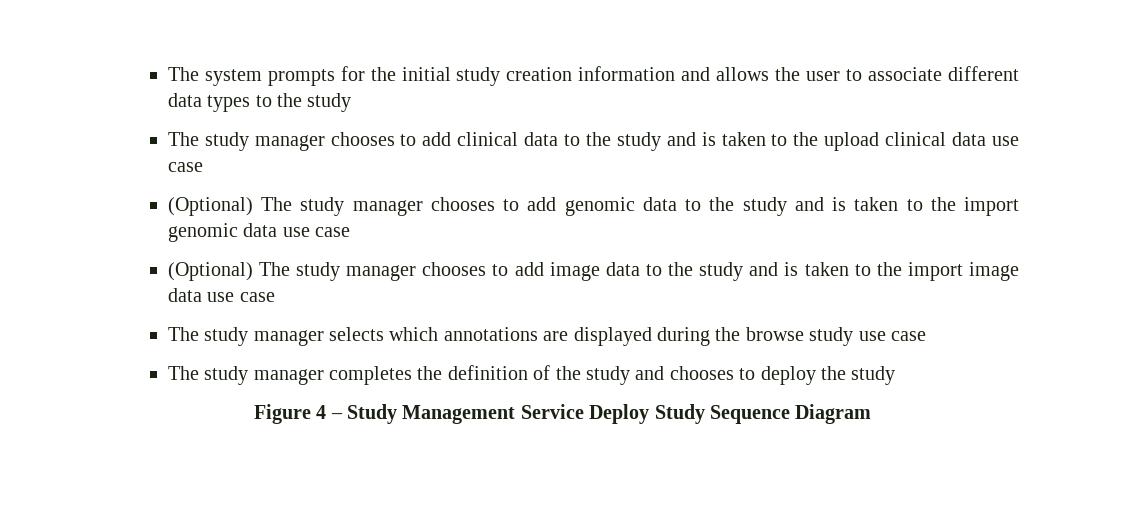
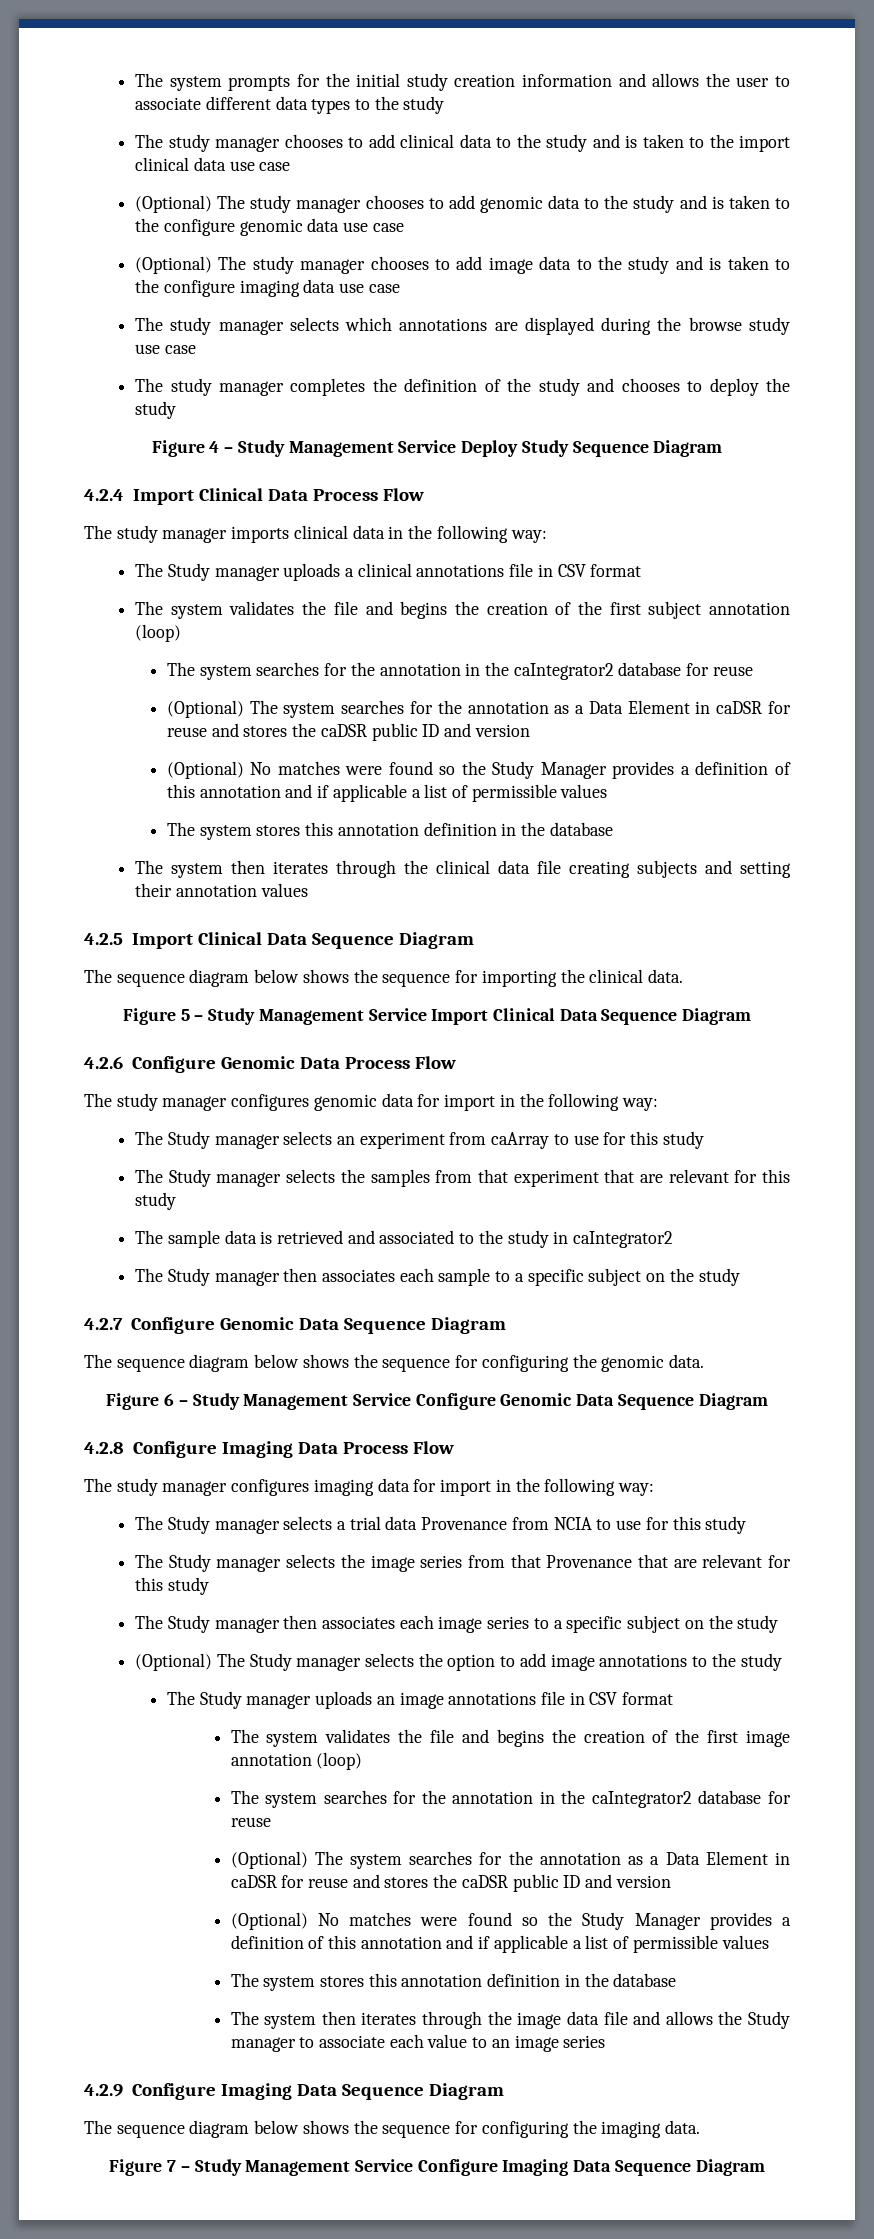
- The study manager chooses to add clinical data to the study and is taken to the upload clinical data use case
+ The study manager chooses to add clinical data to the study and is taken to the import clinical data use case
- (Optional) The study manager chooses to add genomic data to the study and is taken to the import genomic data use case
+ (Optional) The study manager chooses to add genomic data to the study and is taken to the configure genomic data use case
- (Optional) The study manager chooses to add image data to the study and is taken to the import image data use case
+ (Optional) The study manager chooses to add image data to the study and is taken to the configure imaging data use case
+ 4.2.4 Import Clinical Data Process Flow
+ The study manager imports clinical data in the following way:
+ The Study manager uploads a clinical annotations file in CSV format
+ The system validates the file and begins the creation of the first subject annotation (loop)
+ The system searches for the annotation in the caIntegrator2 database for reuse
+ (Optional) The system searches for the annotation as a Data Element in caDSR for reuse and stores the caDSR public ID and version
+ (Optional) No matches were found so the Study Manager provides a definition of this annotation and if applicable a list of permissible values
+ The system stores this annotation definition in the database
+ The system then iterates through the clinical data file creating subjects and setting their annotation values
+ 4.2.5 Import Clinical Data Sequence Diagram
+ The sequence diagram below shows the sequence for importing the clinical data.
+ Figure 5 – Study Management Service Import Clinical Data Sequence Diagram
+ 4.2.6 Configure Genomic Data Process Flow
+ The study manager configures genomic data for import in the following way:
+ The Study manager selects an experiment from caArray to use for this study
+ The Study manager selects the samples from that experiment that are relevant for this study
+ The sample data is retrieved and associated to the study in caIntegrator2
+ The Study manager then associates each sample to a specific subject on the study
+ 4.2.7 Configure Genomic Data Sequence Diagram
+ The sequence diagram below shows the sequence for configuring the genomic data.
+ Figure 6 – Study Management Service Configure Genomic Data Sequence Diagram
+ 4.2.8 Configure Imaging Data Process Flow
+ The study manager configures imaging data for import in the following way:
+ The Study manager selects a trial data Provenance from NCIA to use for this study
+ The Study manager selects the image series from that Provenance that are relevant for this study
+ The Study manager then associates each image series to a specific subject on the study
+ (Optional) The Study manager selects the option to add image annotations to the study
+ The Study manager uploads an image annotations file in CSV format
+ The system validates the file and begins the creation of the first image annotation (loop)
+ The system searches for the annotation in the caIntegrator2 database for reuse
+ (Optional) The system searches for the annotation as a Data Element in caDSR for reuse and stores the caDSR public ID and version
+ (Optional) No matches were found so the Study Manager provides a definition of this annotation and if applicable a list of permissible values
+ The system stores this annotation definition in the database
+ The system then iterates through the image data file and allows the Study manager to associate each value to an image series
+ 4.2.9 Configure Imaging Data Sequence Diagram
+ The sequence diagram below shows the sequence for configuring the imaging data.
+ Figure 7 – Study Management Service Configure Imaging Data Sequence Diagram

